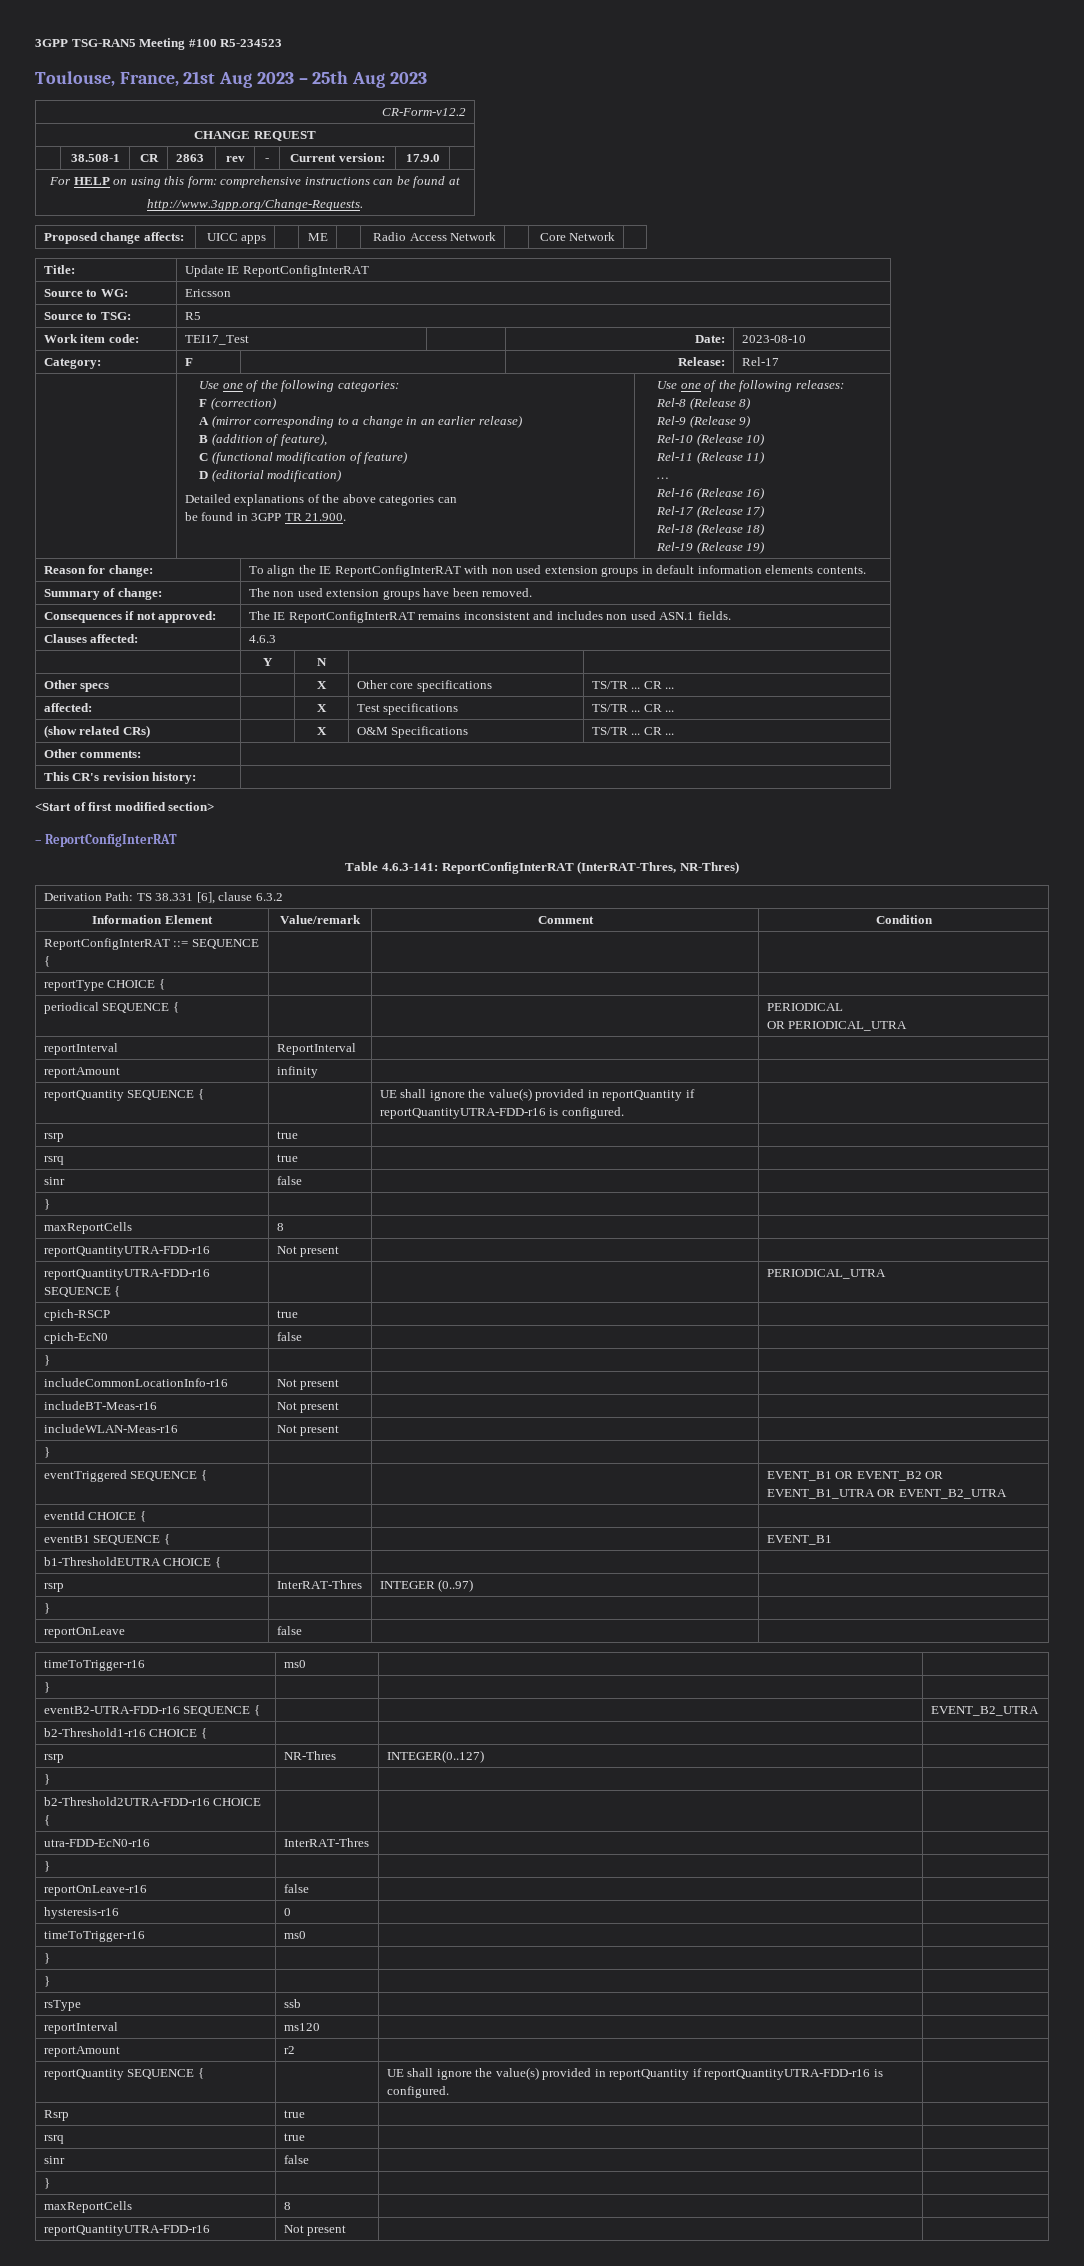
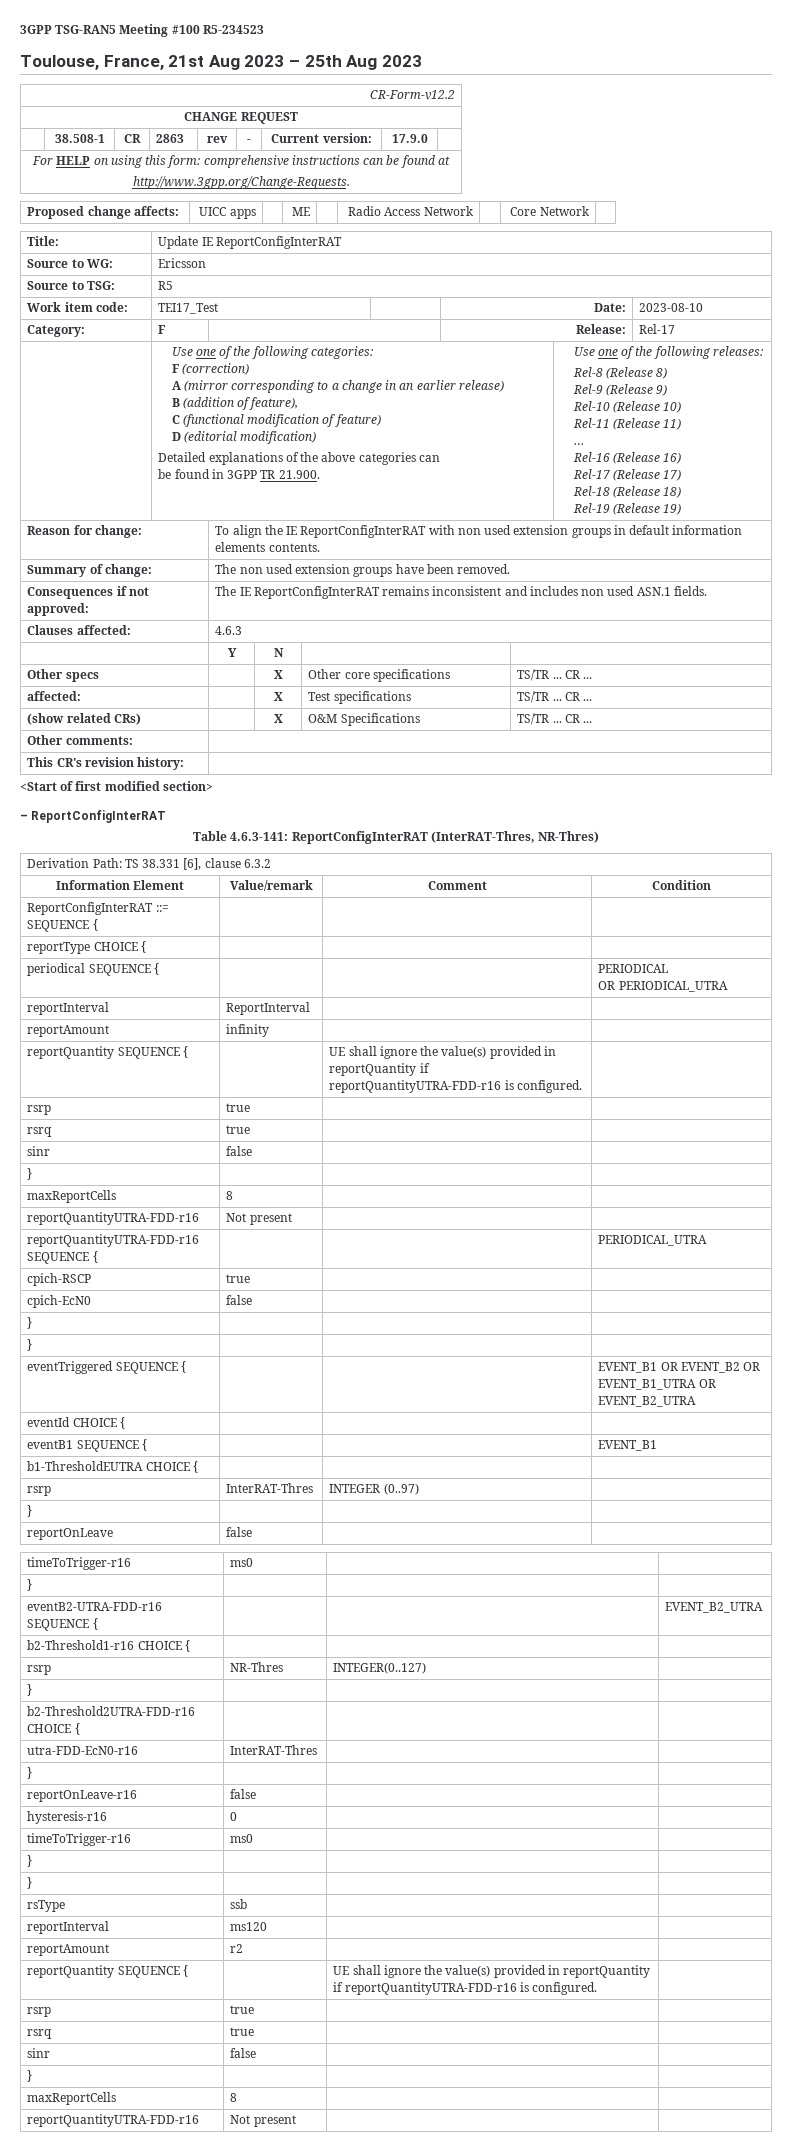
- includeCommonLocationInfo-r16 | Not present | |
- includeBT-Meas-r16 | Not present | |
- includeWLAN-Meas-r16 | Not present | |
  reportAmount | r2 | |
  reportQuantity SEQUENCE { | | UE shall ignore the value(s) provided in reportQuantity if reportQuantityUTRA-FDD-r16 is configured. |
- Rsrp | true | |
+ rsrp | true | |

